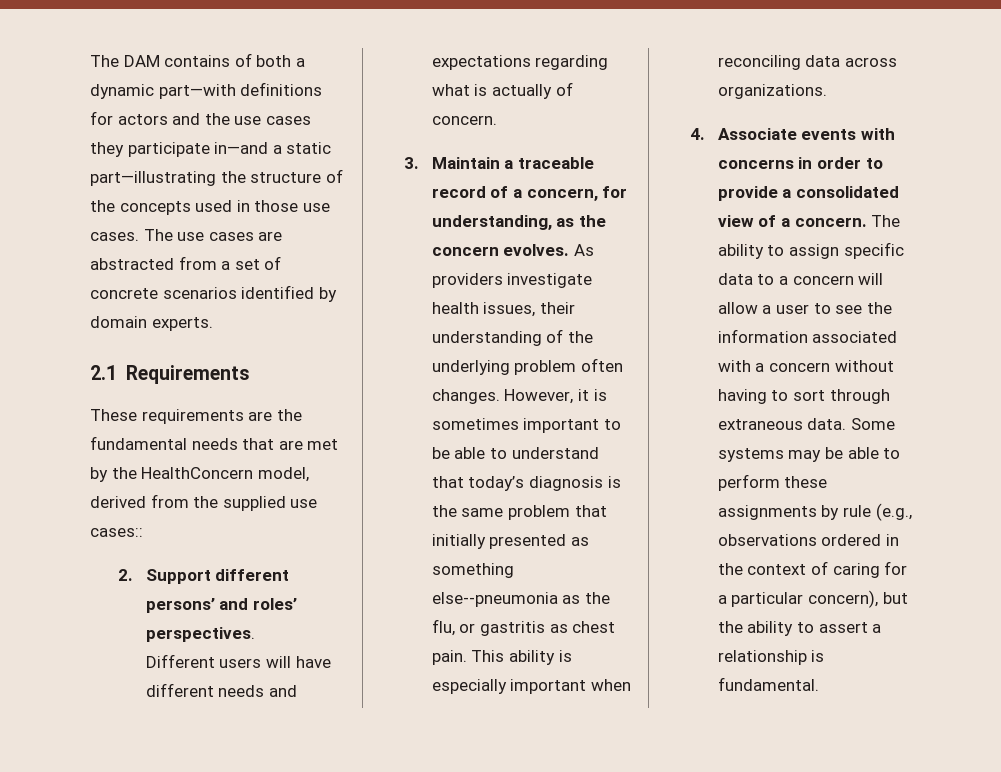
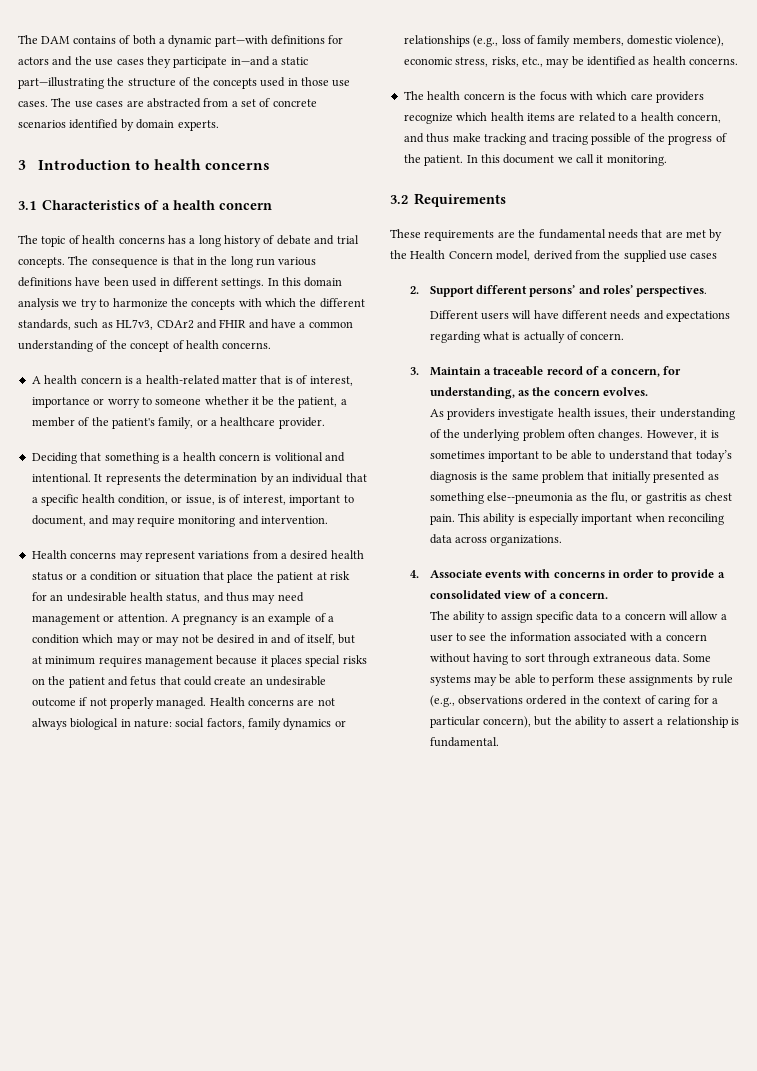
- 2.1 Requirements
+ 3 Introduction to health concerns
+ 3.1 Characteristics of a health concern
+ The topic of health concerns has a long history of debate and trial concepts. The consequence is that in the long run various definitions have been used in different settings. In this domain analysis we try to harmonize the concepts with which the different standards, such as HL7v3, CDAr2 and FHIR and have a common understanding of the concept of health concerns.
+ A health concern is a health-related matter that is of interest, importance or worry to someone whether it be the patient, a member of the patient's family, or a healthcare provider.
+ Deciding that something is a health concern is volitional and intentional. It represents the determination by an individual that a specific health condition, or issue, is of interest, important to document, and may require monitoring and intervention.
+ Health concerns may represent variations from a desired health status or a condition or situation that place the patient at risk for an undesirable health status, and thus may need management or attention. A pregnancy is an example of a condition which may or may not be desired in and of itself, but at minimum requires management because it places special risks on the patient and fetus that could create an undesirable outcome if not properly managed. Health concerns are not always biological in nature: social factors, family dynamics or relationships (e.g., loss of family members, domestic violence), economic stress, risks, etc., may be identified as health concerns.
+ The health concern is the focus with which care providers recognize which health items are related to a health concern, and thus make tracking and tracing possible of the progress of the patient. In this document we call it monitoring.
+ 3.2 Requirements
- These requirements are the fundamental needs that are met by the HealthConcern model, derived from the supplied use cases::
+ These requirements are the fundamental needs that are met by the Health Concern model, derived from the supplied use cases
- 3. Maintain a traceable record of a concern, for understanding, as the concern evolves. As providers investigate health issues, their understanding of the underlying problem often changes.
+ 3. Maintain a traceable record of a concern, for understanding, as the concern evolves.
+ As providers investigate health issues, their understanding of the underlying problem often changes.
- 4. Associate events with concerns in order to provide a consolidated view of a concern. The ability to assign specific data to a concern will allow a user to see the information associated with a concern without having to sort through extraneous data.
+ 4. Associate events with concerns in order to provide a consolidated view of a concern.
+ The ability to assign specific data to a concern will allow a user to see the information associated with a concern without having to sort through extraneous data.

